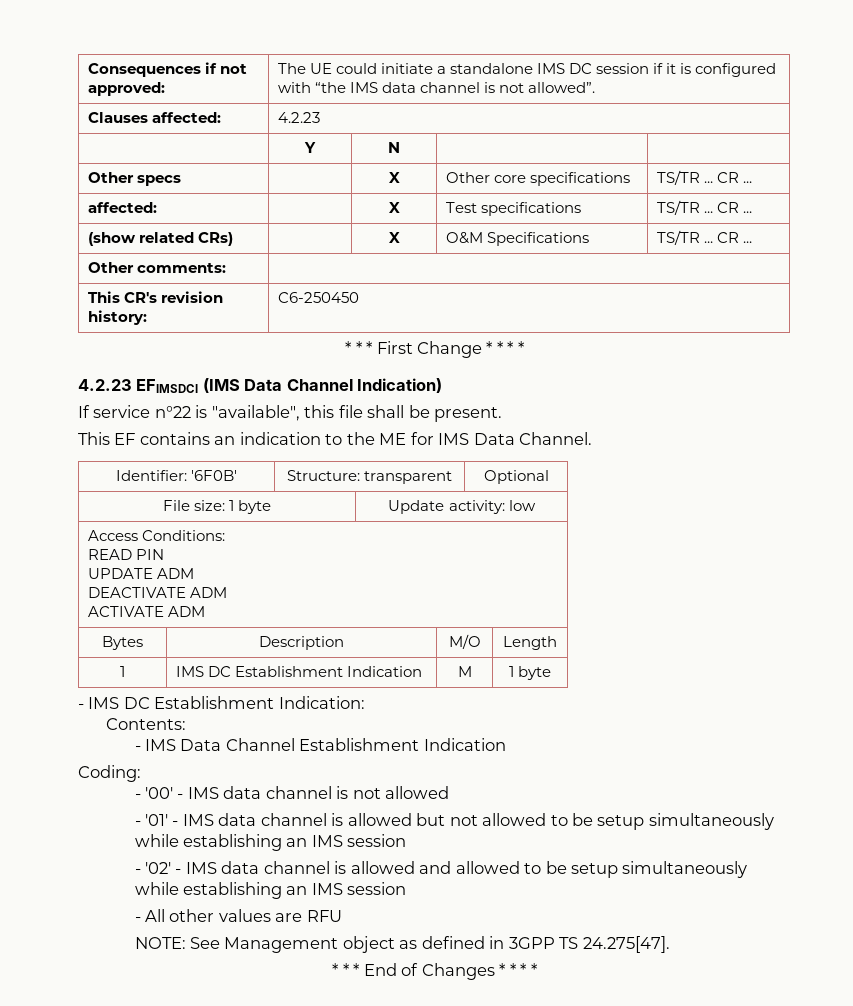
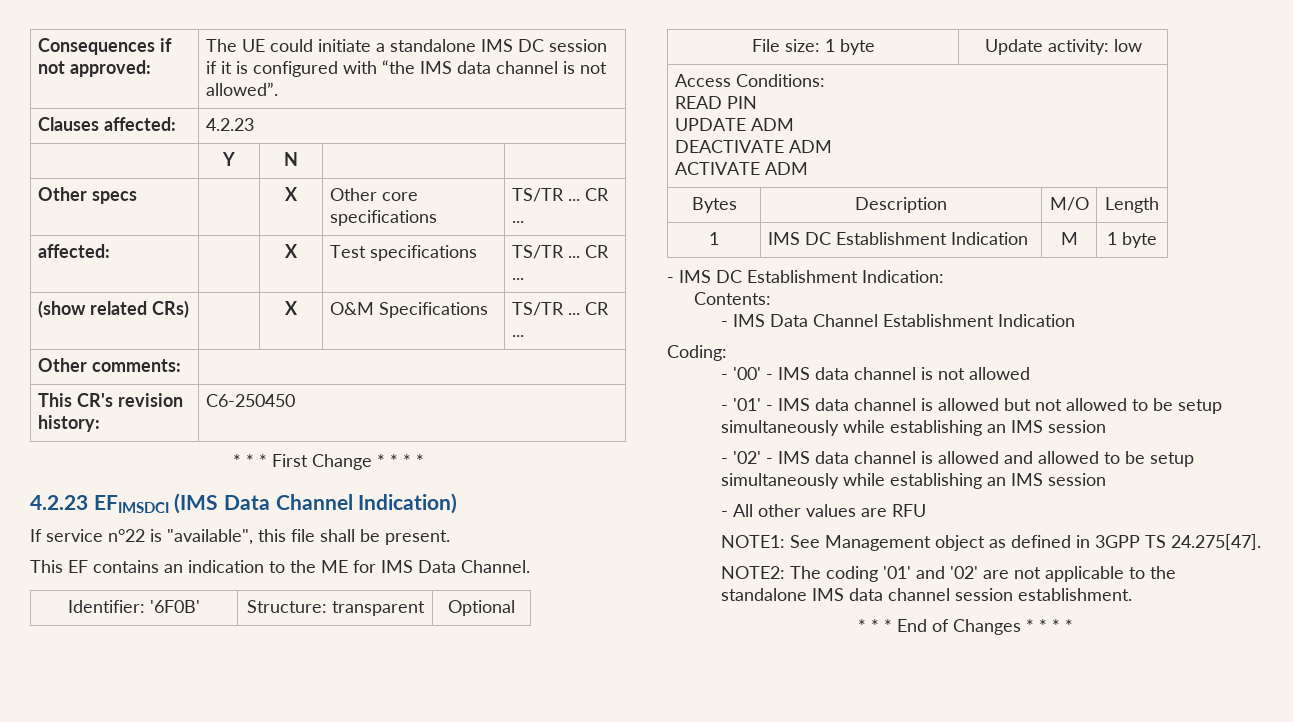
- NOTE: See Management object as defined in 3GPP TS 24.275[47].
+ NOTE1: See Management object as defined in 3GPP TS 24.275[47].
+ NOTE2: The coding '01' and '02' are not applicable to the standalone IMS data channel session establishment.

